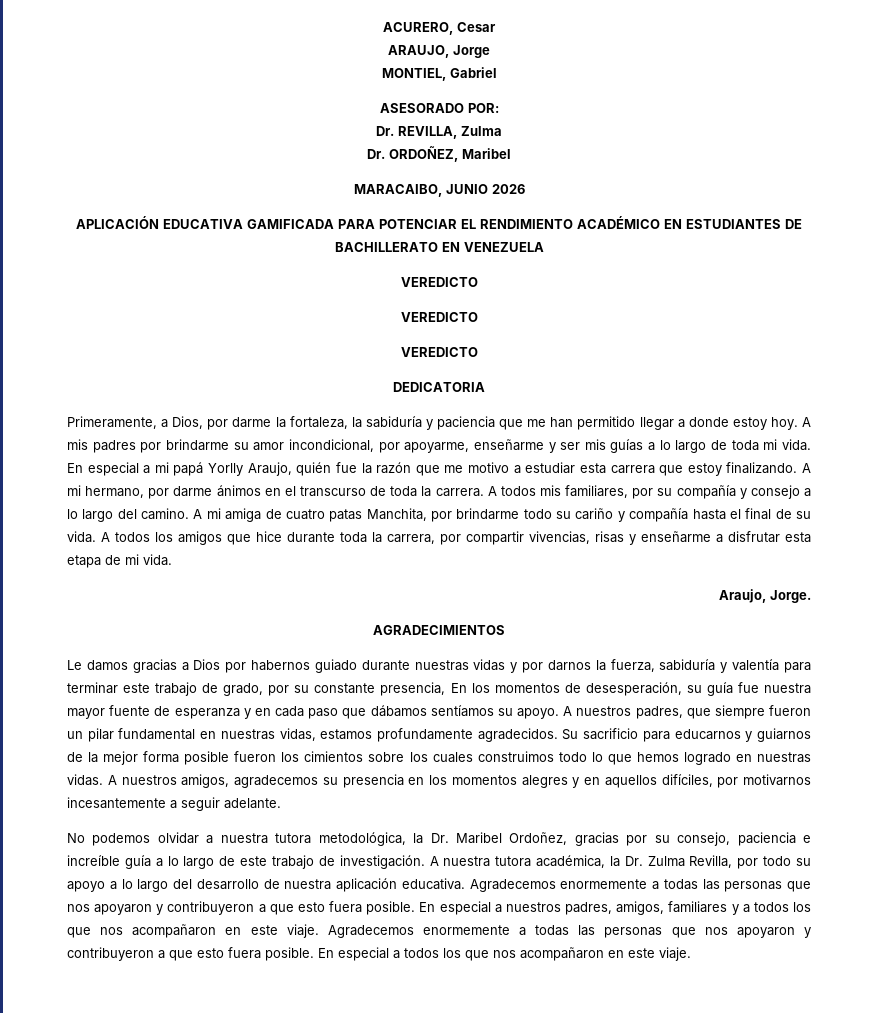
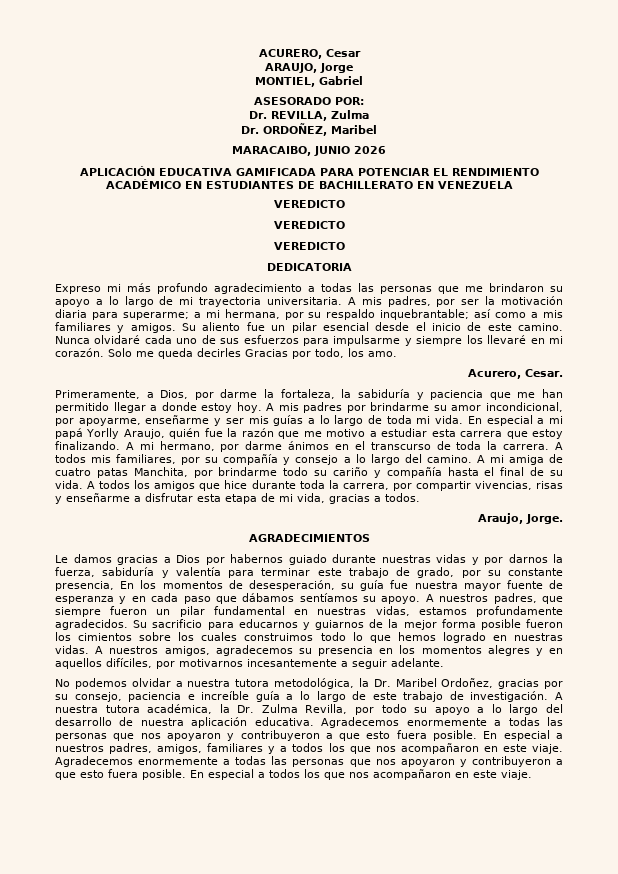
+ Expreso mi más profundo agradecimiento a todas las personas que me brindaron su apoyo a lo largo de mi trayectoria universitaria. A mis padres, por ser la motivación diaria para superarme; a mi hermana, por su respaldo inquebrantable; así como a mis familiares y amigos. Su aliento fue un pilar esencial desde el inicio de este camino. Nunca olvidaré cada uno de sus esfuerzos para impulsarme y siempre los llevaré en mi corazón. Solo me queda decirles Gracias por todo, los amo.
+ Acurero, Cesar.
- A todos los amigos que hice durante toda la carrera, por compartir vivencias, risas y enseñarme a disfrutar esta etapa de mi vida.
+ A todos los amigos que hice durante toda la carrera, por compartir vivencias, risas y enseñarme a disfrutar esta etapa de mi vida, gracias a todos.

